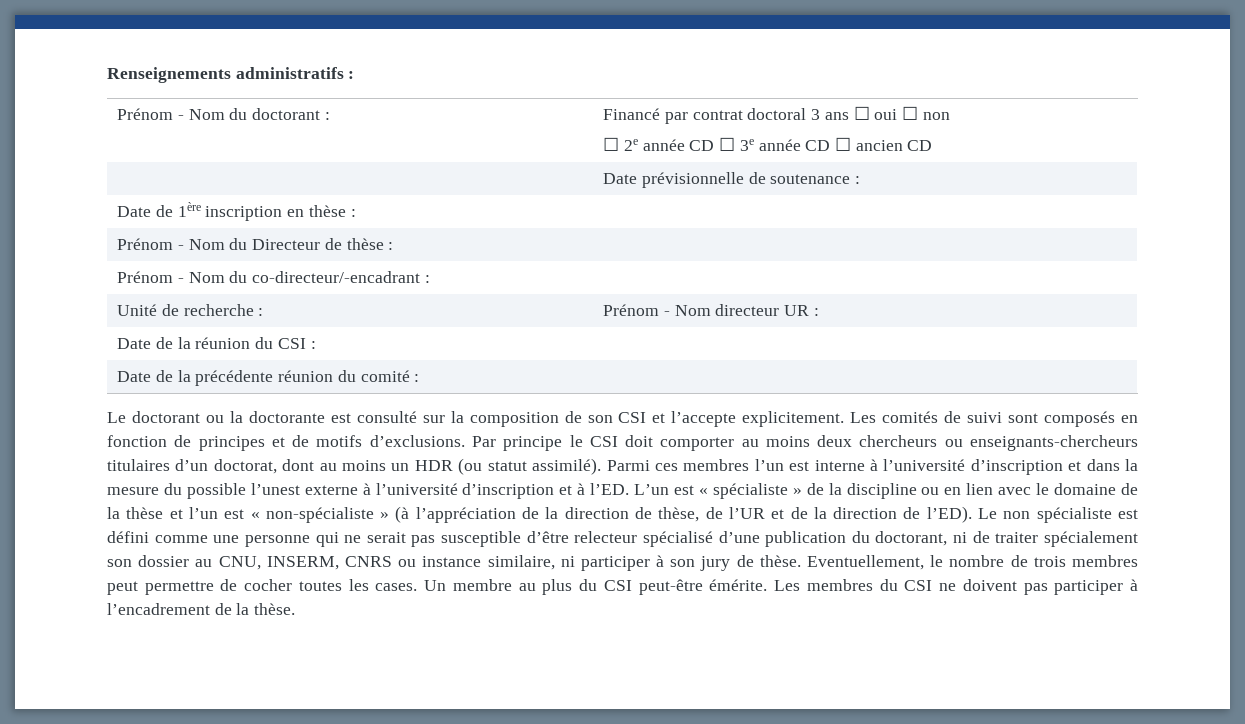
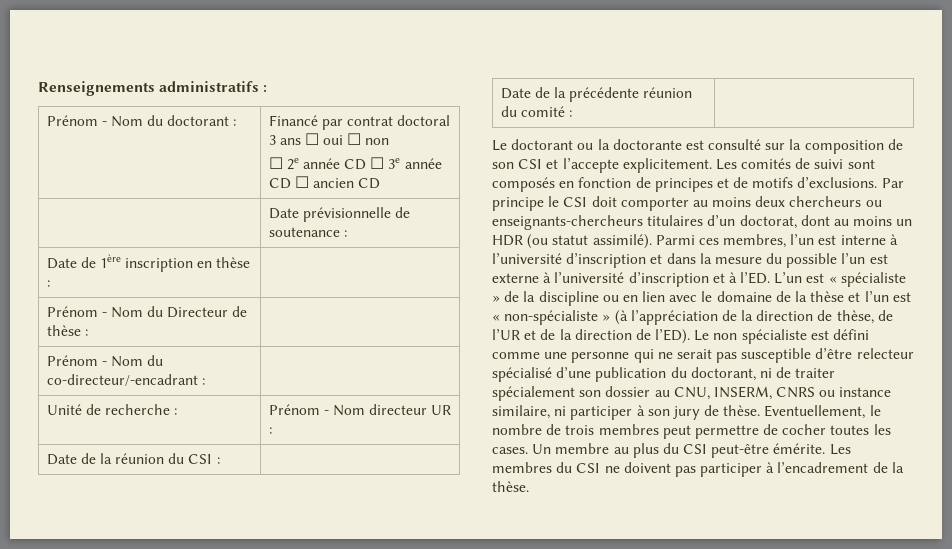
- Parmi ces membres l’un est interne à l’université d’inscription et dans la mesure du possible l’unest externe à l’université d’inscription et à l’ED.
+ Parmi ces membres, l’un est interne à l’université d’inscription et dans la mesure du possible l’un est externe à l’université d’inscription et à l’ED.

